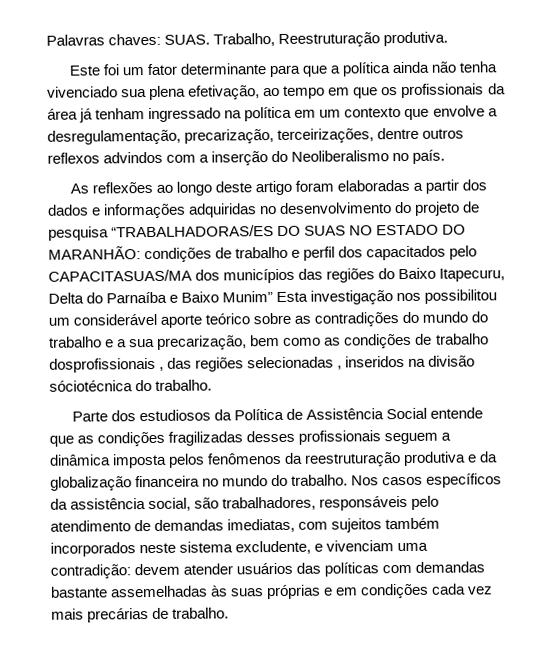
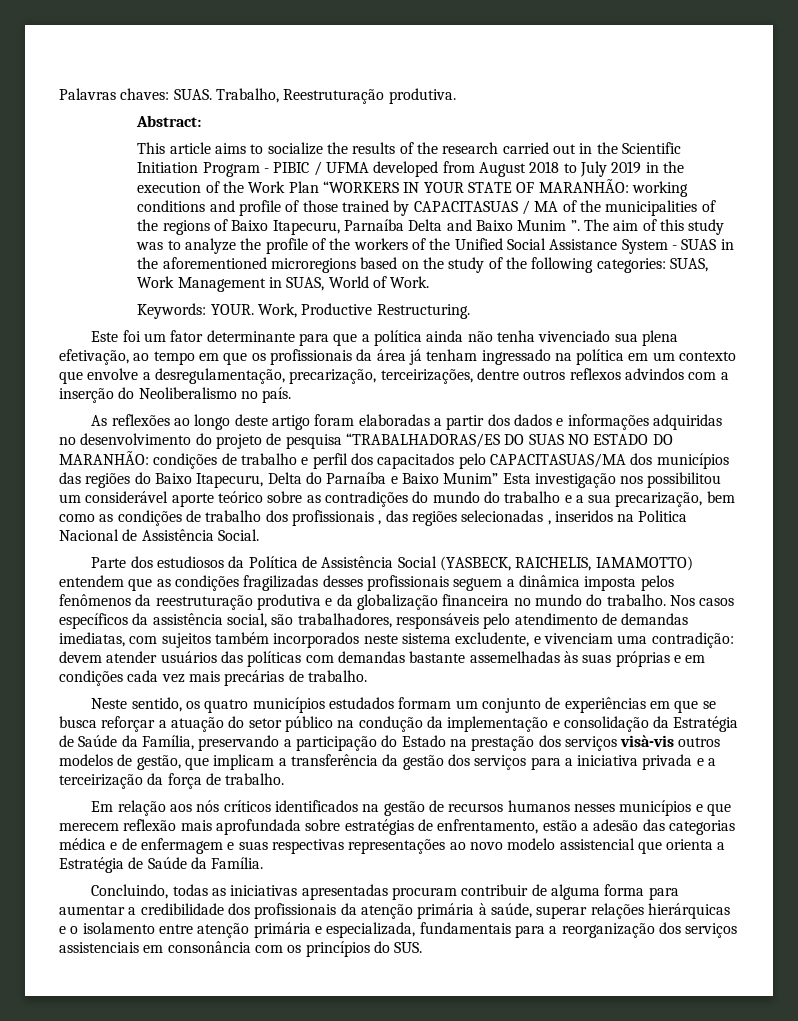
+ Abstract:
+ This article aims to socialize the results of the research carried out in the Scientific Initiation Program - PIBIC / UFMA developed from August 2018 to July 2019 in the execution of the Work Plan “WORKERS IN YOUR STATE OF MARANHÃO: working conditions and profile of those trained by CAPACITASUAS / MA of the municipalities of the regions of Baixo Itapecuru, Parnaíba Delta and Baixo Munim ”. The aim of this study was to analyze the profile of the workers of the Unified Social Assistance System - SUAS in the aforementioned microregions based on the study of the following categories: SUAS, Work Management in SUAS, World of Work.
+ Keywords: YOUR. Work, Productive Restructuring.
- condições de trabalho e perfil dos capacitados pelo CAPACITASUAS/MA dos municípios das regiões do Baixo Itapecuru, Delta do Parnaíba e Baixo Munim” Esta investigação nos possibilitou um considerável aporte teórico sobre as contradições do mundo do trabalho e a sua precarização, bem como as condições de trabalho dosprofissionais , das regiões selecionadas , inseridos na divisão sóciotécnica do trabalho.
+ condições de trabalho e perfil dos capacitados pelo CAPACITASUAS/MA dos municípios das regiões do Baixo Itapecuru, Delta do Parnaíba e Baixo Munim” Esta investigação nos possibilitou um considerável aporte teórico sobre as contradições do mundo do trabalho e a sua precarização, bem como as condições de trabalho dos profissionais , das regiões selecionadas , inseridos na Politica Nacional de Assistência Social.
- Parte dos estudiosos da Política de Assistência Social entende que as condições fragilizadas desses profissionais seguem a dinâmica imposta pelos fenômenos da reestruturação produtiva e da globalização financeira no mundo do trabalho.
+ Parte dos estudiosos da Política de Assistência Social (YASBECK, RAICHELIS, IAMAMOTTO) entendem que as condições fragilizadas desses profissionais seguem a dinâmica imposta pelos fenômenos da reestruturação produtiva e da globalização financeira no mundo do trabalho.
+ Neste sentido, os quatro municípios estudados formam um conjunto de experiências em que se busca reforçar a atuação do setor público na condução da implementação e consolidação da Estratégia de Saúde da Família, preservando a participação do Estado na prestação dos serviços visà-vis outros modelos de gestão, que implicam a transferência da gestão dos serviços para a iniciativa privada e a terceirização da força de trabalho.
+ Em relação aos nós críticos identificados na gestão de recursos humanos nesses municípios e que merecem reflexão mais aprofundada sobre estratégias de enfrentamento, estão a adesão das categorias médica e de enfermagem e suas respectivas representações ao novo modelo assistencial que orienta a Estratégia de Saúde da Família.
+ Concluindo, todas as iniciativas apresentadas procuram contribuir de alguma forma para aumentar a credibilidade dos profissionais da atenção primária à saúde, superar relações hierárquicas e o isolamento entre atenção primária e especializada, fundamentais para a reorganização dos serviços assistenciais em consonância com os princípios do SUS.

